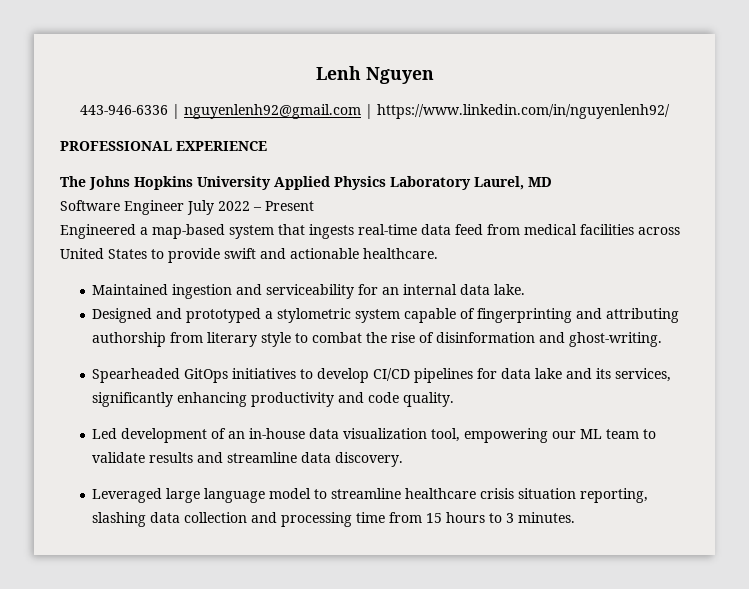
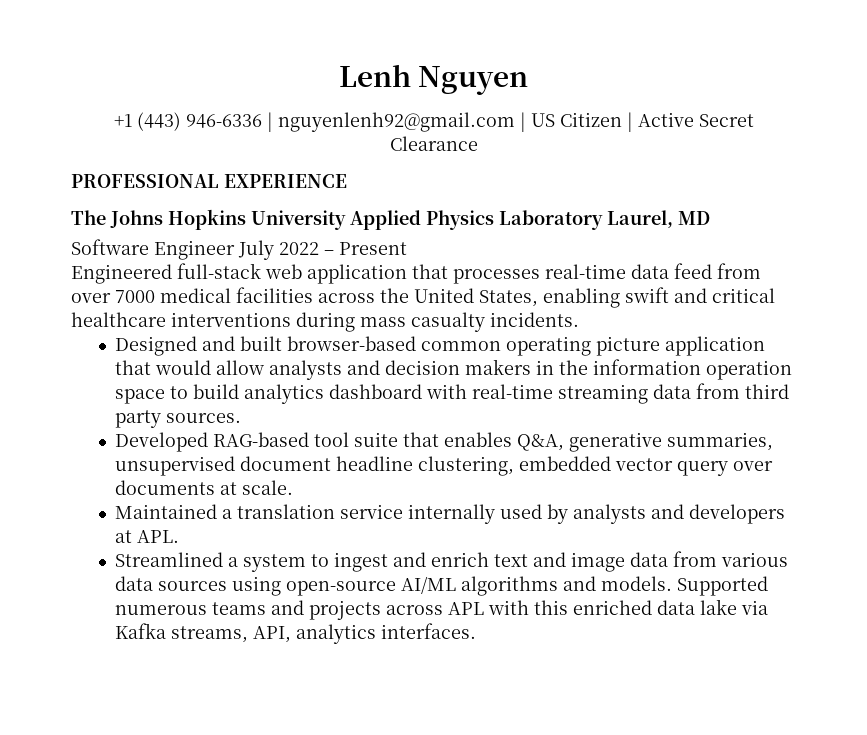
- 443-946-6336 | nguyenlenh92@gmail.com | https://www.linkedin.com/in/nguyenlenh92/
+ +1 (443) 946-6336 | nguyenlenh92@gmail.com | US Citizen | Active Secret Clearance
- Engineered a map-based system that ingests real-time data feed from medical facilities across United States to provide swift and actionable healthcare.
- Maintained ingestion and serviceability for an internal data lake.
- Designed and prototyped a stylometric system capable of fingerprinting and attributing authorship from literary style to combat the rise of disinformation and ghost-writing.
- Spearheaded GitOps initiatives to develop CI/CD pipelines for data lake and its services, significantly enhancing productivity and code quality.
- Led development of an in-house data visualization tool, empowering our ML team to validate results and streamline data discovery.
- Leveraged large language model to streamline healthcare crisis situation reporting, slashing data collection and processing time from 15 hours to 3 minutes.
+ Engineered full-stack web application that processes real-time data feed from over 7000 medical facilities across the United States, enabling swift and critical healthcare interventions during mass casualty incidents.
+ Designed and built browser-based common operating picture application that would allow analysts and decision makers in the information operation space to build analytics dashboard with real-time streaming data from third party sources.
+ Developed RAG-based tool suite that enables Q&A, generative summaries, unsupervised document headline clustering, embedded vector query over documents at scale.
+ Maintained a translation service internally used by analysts and developers at APL.
+ Streamlined a system to ingest and enrich text and image data from various data sources using open-source AI/ML algorithms and models. Supported numerous teams and projects across APL with this enriched data lake via Kafka streams, API, analytics interfaces.

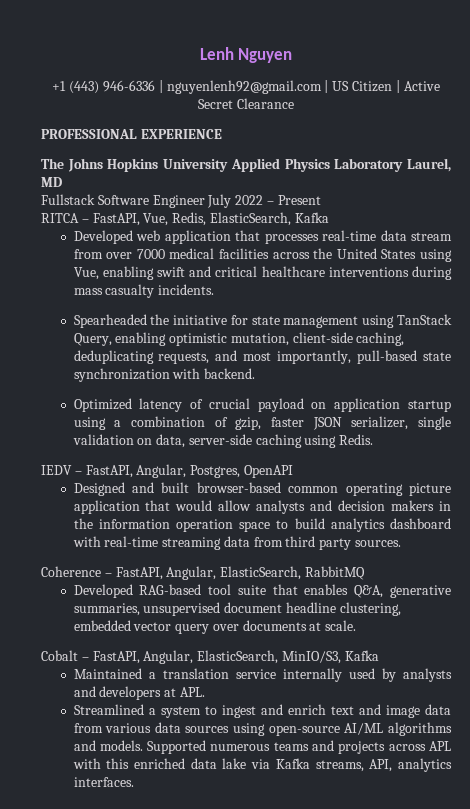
- Software Engineer July 2022 – Present
+ Fullstack Software Engineer July 2022 – Present
- Engineered full-stack web application that processes real-time data feed from over 7000 medical facilities across the United States, enabling swift and critical healthcare interventions during mass casualty incidents.
+ RITCA – FastAPI, Vue, Redis, ElasticSearch, Kafka
+ Developed web application that processes real-time data stream from over 7000 medical facilities across the United States using Vue, enabling swift and critical healthcare interventions during mass casualty incidents.
+ Spearheaded the initiative for state management using TanStack Query, enabling optimistic mutation, client-side caching, deduplicating requests, and most importantly, pull-based state synchronization with backend.
+ Optimized latency of crucial payload on application startup using a combination of gzip, faster JSON serializer, single validation on data, server-side caching using Redis.
+ IEDV – FastAPI, Angular, Postgres, OpenAPI
+ Coherence – FastAPI, Angular, ElasticSearch, RabbitMQ
+ Cobalt – FastAPI, Angular, ElasticSearch, MinIO/S3, Kafka

